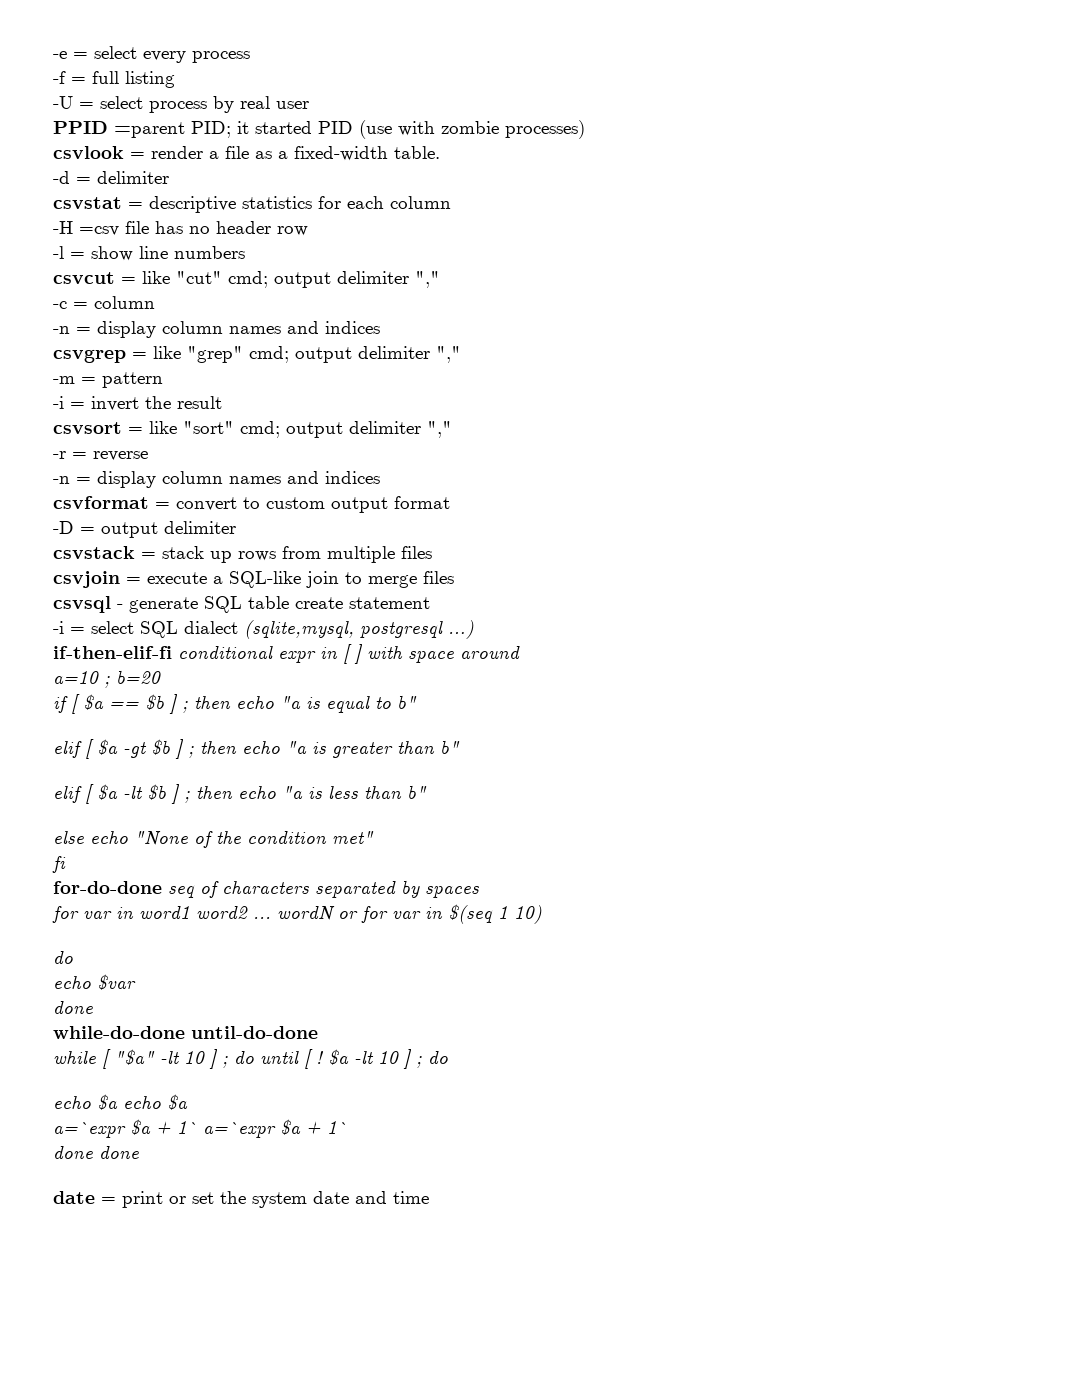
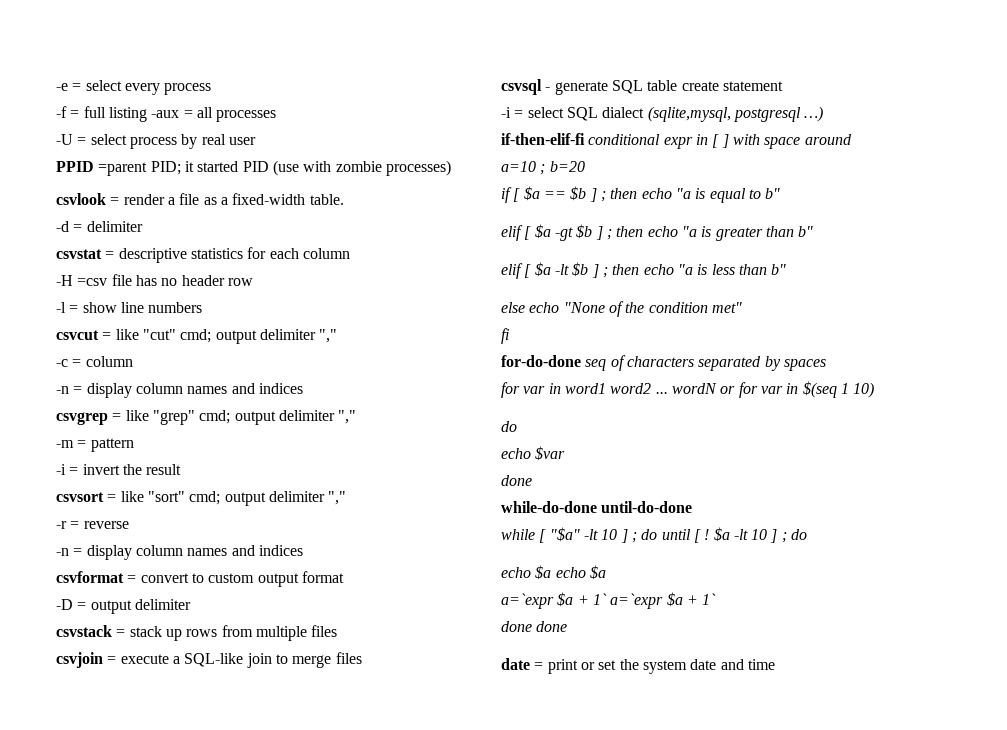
- -f = full listing
+ -f = full listing -aux = all processes

